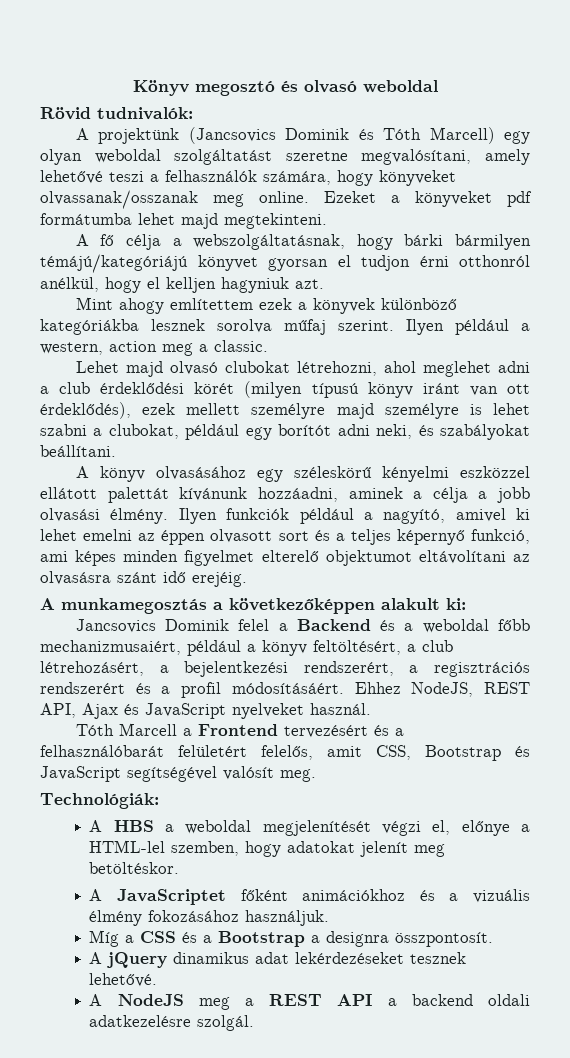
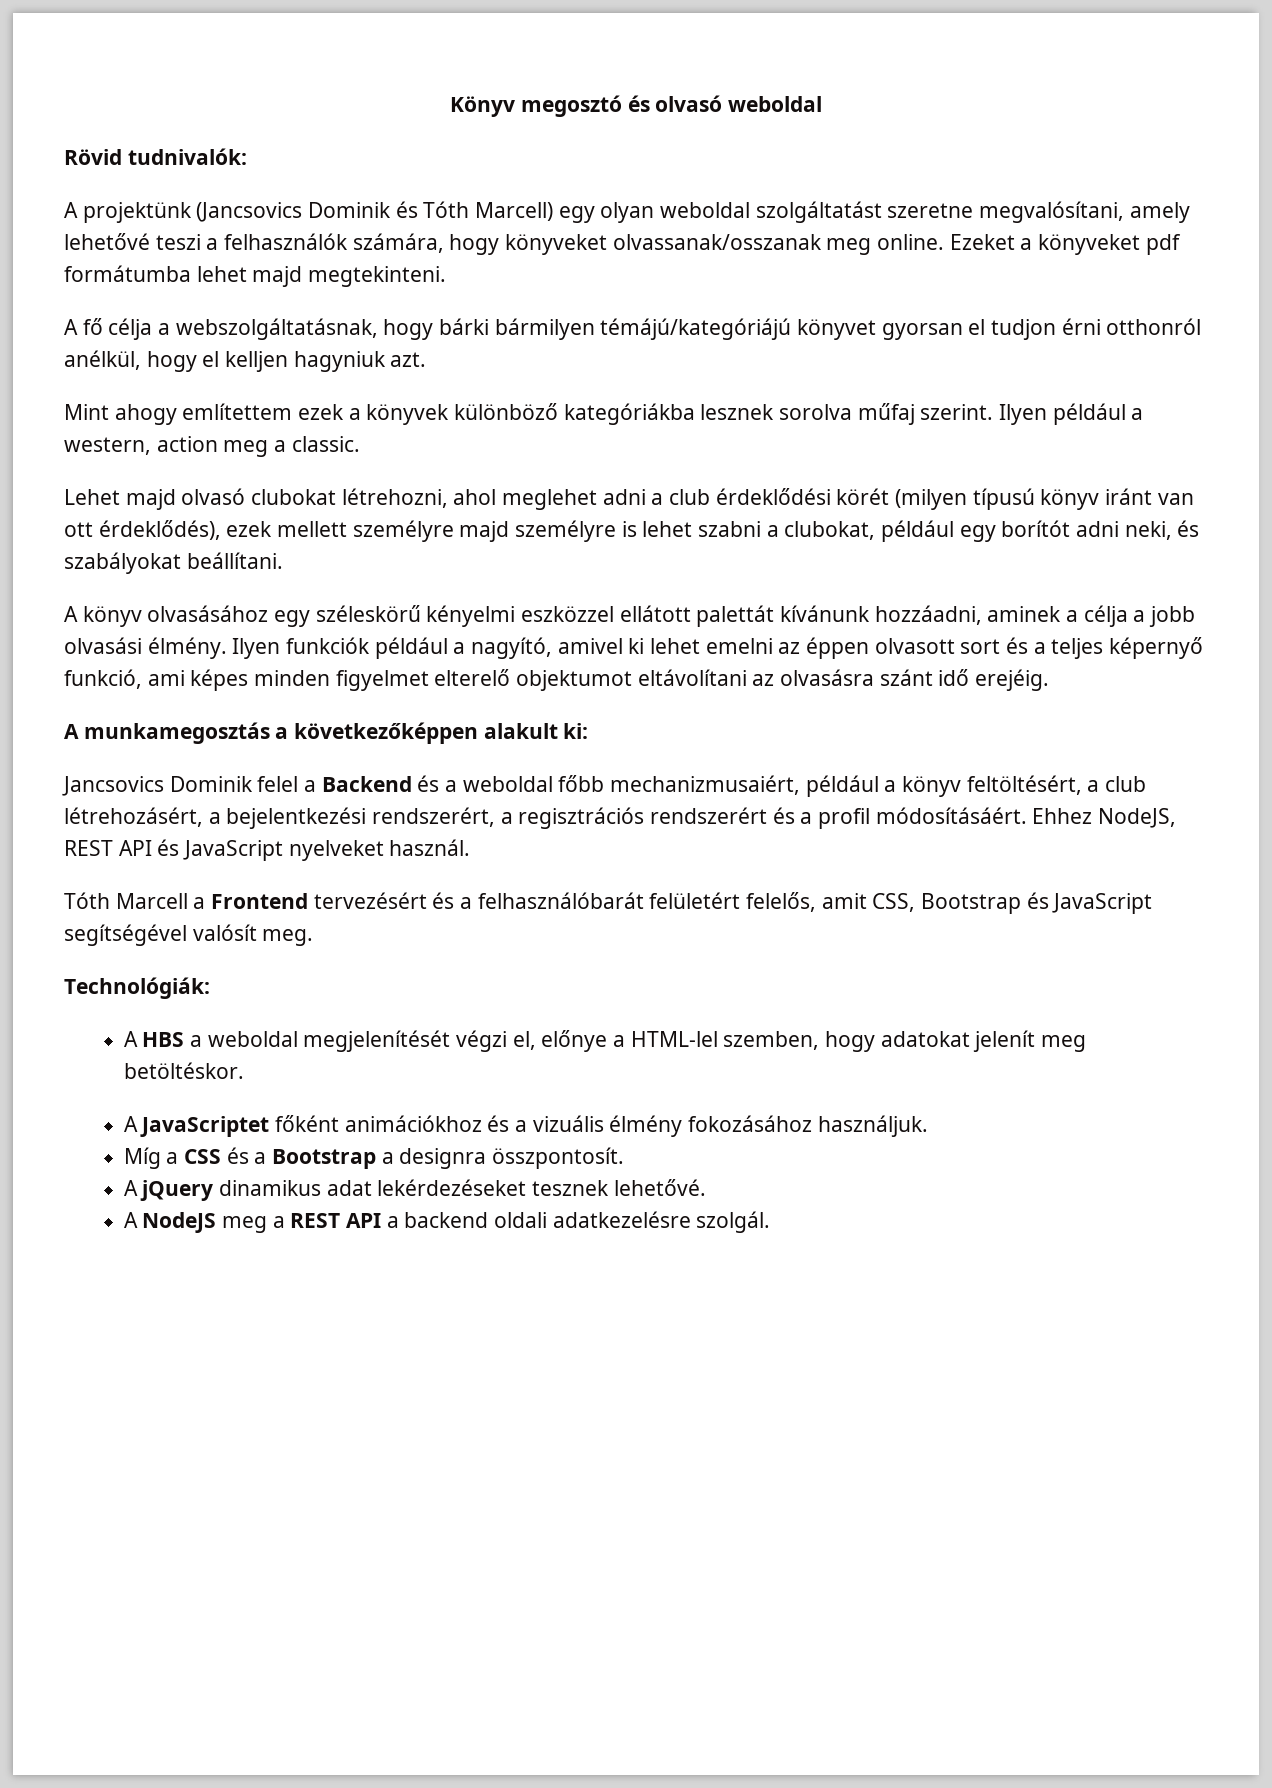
- Ehhez NodeJS, REST API, Ajax és JavaScript nyelveket használ.
+ Ehhez NodeJS, REST API és JavaScript nyelveket használ.

